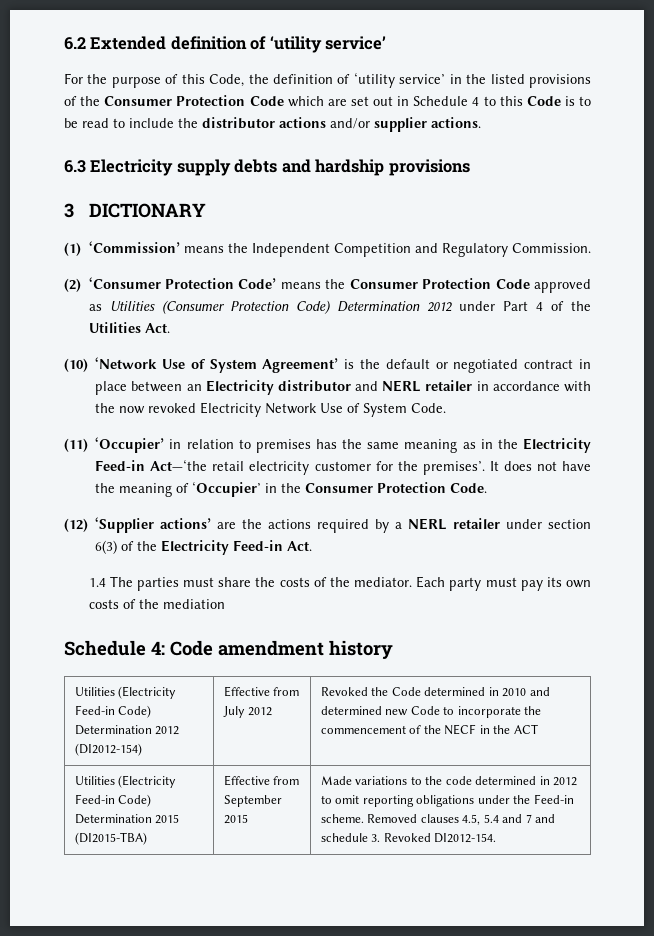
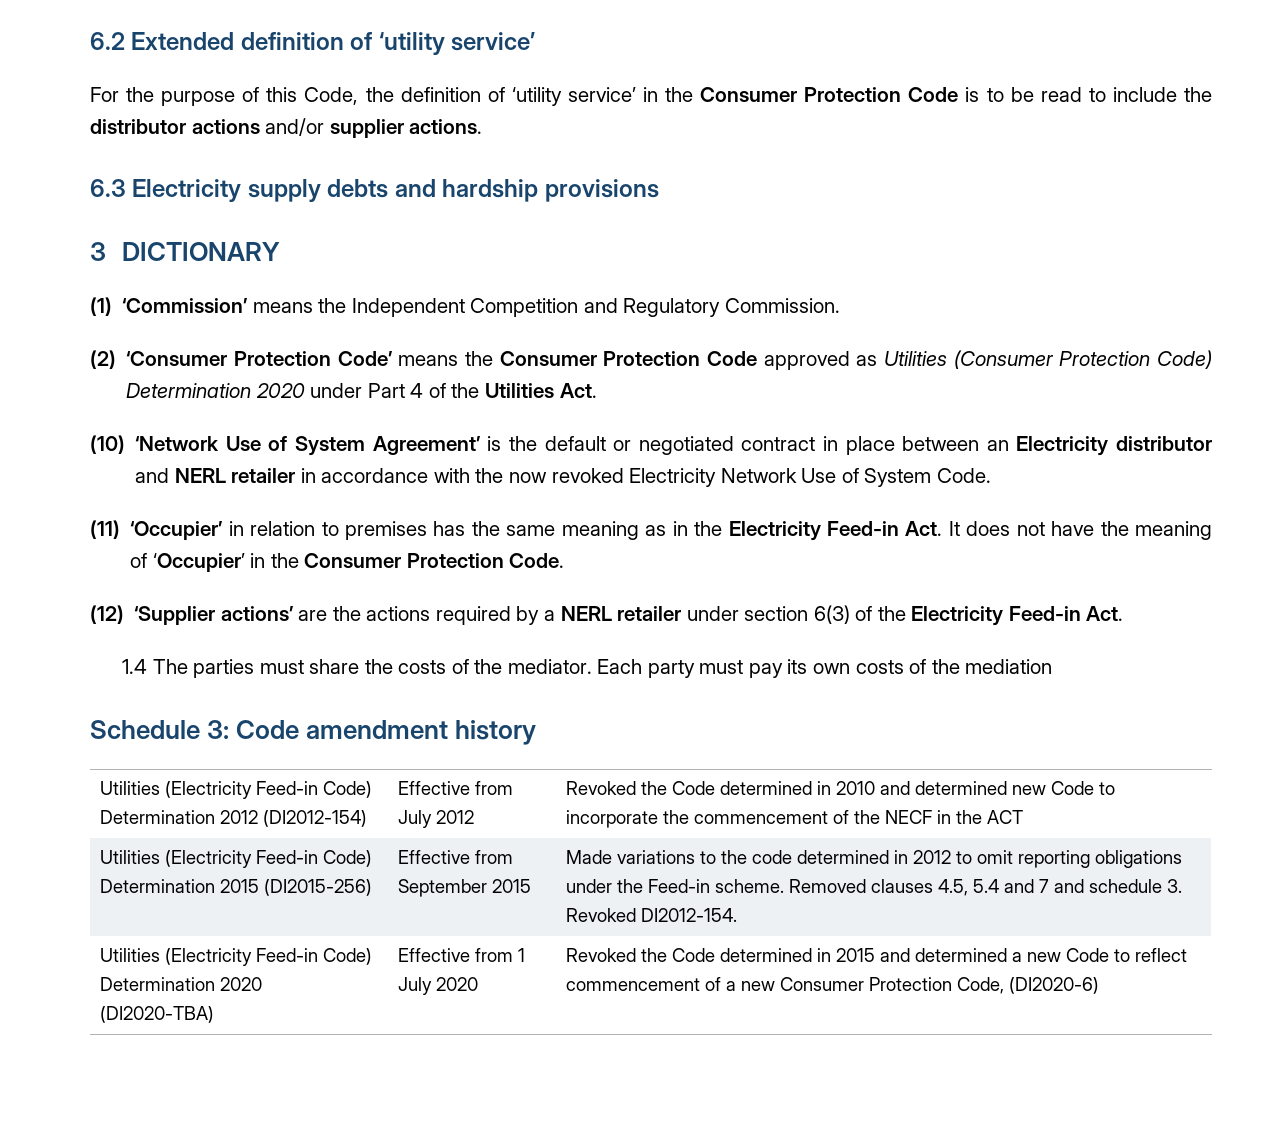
- For the purpose of this Code, the definition of ‘utility service’ in the listed provisions of the Consumer Protection Code which are set out in Schedule 4 to this Code is to be read to include the distributor actions and/or supplier actions.
+ For the purpose of this Code, the definition of ‘utility service’ in the Consumer Protection Code is to be read to include the distributor actions and/or supplier actions.
- (2) ‘Consumer Protection Code’ means the Consumer Protection Code approved as Utilities (Consumer Protection Code) Determination 2012 under Part 4 of the Utilities Act.
+ (2) ‘Consumer Protection Code’ means the Consumer Protection Code approved as Utilities (Consumer Protection Code) Determination 2020 under Part 4 of the Utilities Act.
- (11) ‘Occupier’ in relation to premises has the same meaning as in the Electricity Feed-in Act—‘the retail electricity customer for the premises’. It does not have the meaning of ‘Occupier’ in the Consumer Protection Code.
+ (11) ‘Occupier’ in relation to premises has the same meaning as in the Electricity Feed-in Act. It does not have the meaning of ‘Occupier’ in the Consumer Protection Code.
- Schedule 4: Code amendment history
+ Schedule 3: Code amendment history
- Utilities (Electricity Feed-in Code) Determination 2015 (DI2015-TBA) | Effective from September 2015 | Made variations to the code determined in 2012 to omit reporting obligations under the Feed-in scheme. Removed clauses 4.5, 5.4 and 7 and schedule 3. Revoked DI2012-154.
+ Utilities (Electricity Feed-in Code) Determination 2015 (DI2015-256) | Effective from September 2015 | Made variations to the code determined in 2012 to omit reporting obligations under the Feed-in scheme. Removed clauses 4.5, 5.4 and 7 and schedule 3. Revoked DI2012-154.
+ Utilities (Electricity Feed-in Code) Determination 2020 (DI2020-TBA) | Effective from 1 July 2020 | Revoked the Code determined in 2015 and determined a new Code to reflect commencement of a new Consumer Protection Code, (DI2020-6)

